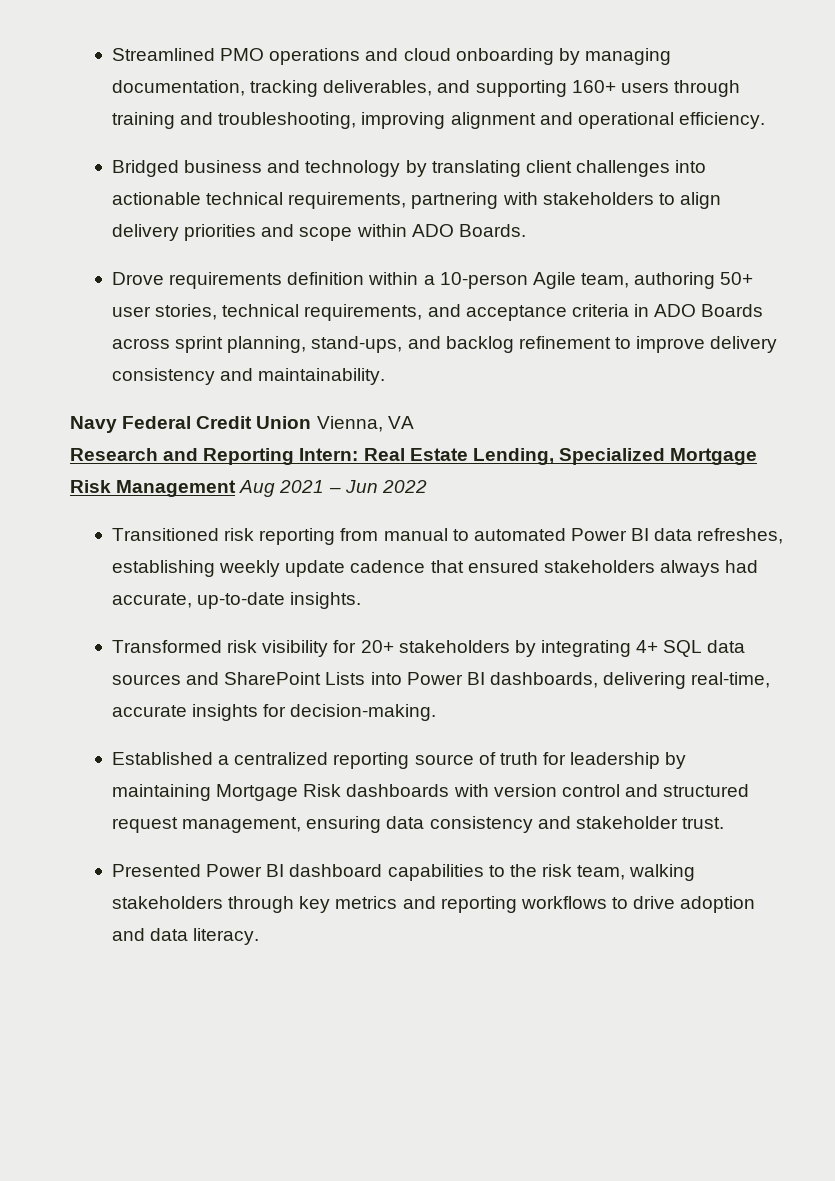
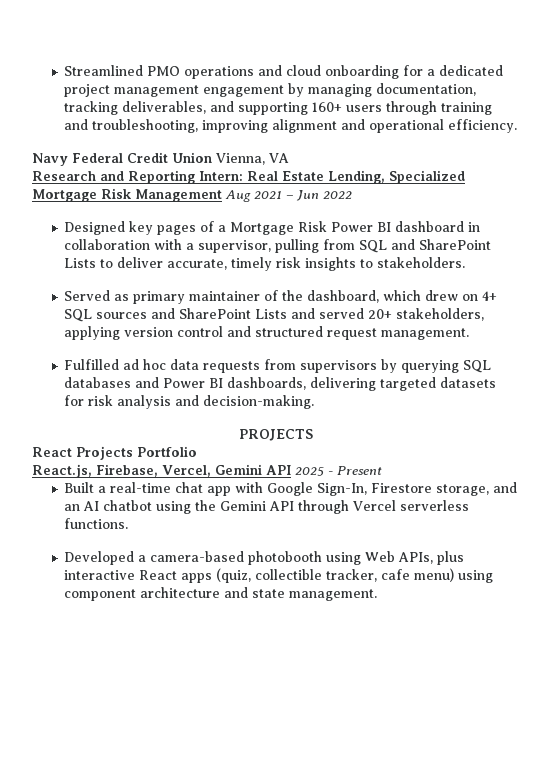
- Streamlined PMO operations and cloud onboarding by managing documentation, tracking deliverables, and supporting 160+ users through training and troubleshooting, improving alignment and operational efficiency.
+ Streamlined PMO operations and cloud onboarding for a dedicated project management engagement by managing documentation, tracking deliverables, and supporting 160+ users through training and troubleshooting, improving alignment and operational efficiency.
- Bridged business and technology by translating client challenges into actionable technical requirements, partnering with stakeholders to align delivery priorities and scope within ADO Boards.
- Drove requirements definition within a 10-person Agile team, authoring 50+ user stories, technical requirements, and acceptance criteria in ADO Boards across sprint planning, stand-ups, and backlog refinement to improve delivery consistency and maintainability.
- Transitioned risk reporting from manual to automated Power BI data refreshes, establishing weekly update cadence that ensured stakeholders always had accurate, up-to-date insights.
- Transformed risk visibility for 20+ stakeholders by integrating 4+ SQL data sources and SharePoint Lists into Power BI dashboards, delivering real-time, accurate insights for decision-making.
- Established a centralized reporting source of truth for leadership by maintaining Mortgage Risk dashboards with version control and structured request management, ensuring data consistency and stakeholder trust.
- Presented Power BI dashboard capabilities to the risk team, walking stakeholders through key metrics and reporting workflows to drive adoption and data literacy.
+ Designed key pages of a Mortgage Risk Power BI dashboard in collaboration with a supervisor, pulling from SQL and SharePoint Lists to deliver accurate, timely risk insights to stakeholders.
+ Served as primary maintainer of the dashboard, which drew on 4+ SQL sources and SharePoint Lists and served 20+ stakeholders, applying version control and structured request management.
+ Fulfilled ad hoc data requests from supervisors by querying SQL databases and Power BI dashboards, delivering targeted datasets for risk analysis and decision-making.
+ PROJECTS
+ React Projects Portfolio
+ React.js, Firebase, Vercel, Gemini API 2025 - Present
+ Built a real-time chat app with Google Sign-In, Firestore storage, and an AI chatbot using the Gemini API through Vercel serverless functions.
+ Developed a camera-based photobooth using Web APIs, plus interactive React apps (quiz, collectible tracker, cafe menu) using component architecture and state management.

